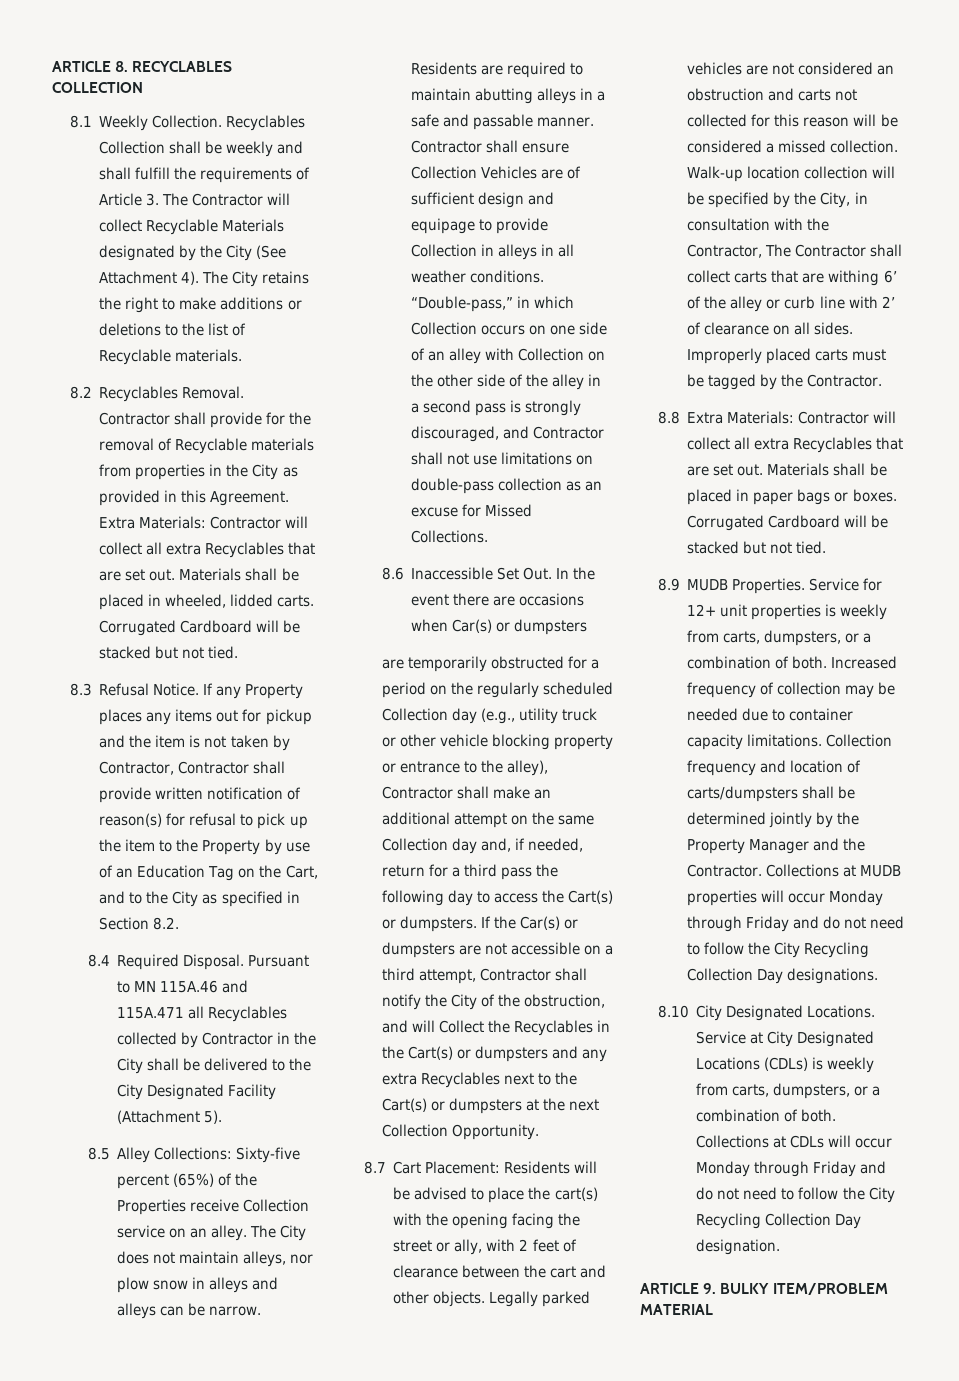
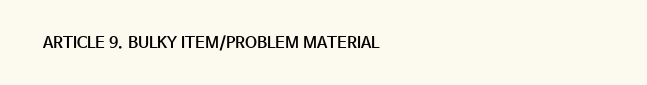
- ARTICLE 8. RECYCLABLES COLLECTION
- 8.1 Weekly Collection. Recyclables Collection shall be weekly and shall fulfill the requirements of Article 3. The Contractor will collect Recyclable Materials designated by the City (See Attachment 4). The City retains the right to make additions or deletions to the list of Recyclable materials.
- 8.2 Recyclables Removal. Contractor shall provide for the removal of Recyclable materials from properties in the City as provided in this Agreement. Extra Materials: Contractor will collect all extra Recyclables that are set out. Materials shall be placed in wheeled, lidded carts. Corrugated Cardboard will be stacked but not tied.
- 8.3 Refusal Notice. If any Property places any items out for pickup and the item is not taken by Contractor, Contractor shall provide written notification of reason(s) for refusal to pick up the item to the Property by use of an Education Tag on the Cart, and to the City as specified in Section 8.2.
- 8.4 Required Disposal. Pursuant to MN 115A.46 and 115A.471 all Recyclables collected by Contractor in the City shall be delivered to the City Designated Facility (Attachment 5).
- 8.5 Alley Collections: Sixty-five percent (65%) of the Properties receive Collection service on an alley. The City does not maintain alleys, nor plow snow in alleys and alleys can be narrow. Residents are required to maintain abutting alleys in a safe and passable manner. Contractor shall ensure Collection Vehicles are of sufficient design and equipage to provide Collection in alleys in all weather conditions. “Double-pass,” in which Collection occurs on one side of an alley with Collection on the other side of the alley in a second pass is strongly discouraged, and Contractor shall not use limitations on double-pass collection as an excuse for Missed Collections.
- 8.6 Inaccessible Set Out. In the event there are occasions when Car(s) or dumpsters
- are temporarily obstructed for a period on the regularly scheduled Collection day (e.g., utility truck or other vehicle blocking property or entrance to the alley), Contractor shall make an additional attempt on the same Collection day and, if needed, return for a third pass the following day to access the Cart(s) or dumpsters. If the Car(s) or dumpsters are not accessible on a third attempt, Contractor shall notify the City of the obstruction, and will Collect the Recyclables in the Cart(s) or dumpsters and any extra Recyclables next to the Cart(s) or dumpsters at the next Collection Opportunity.
- 8.7 Cart Placement: Residents will be advised to place the cart(s) with the opening facing the street or ally, with 2 feet of clearance between the cart and other objects. Legally parked vehicles are not considered an obstruction and carts not collected for this reason will be considered a missed collection. Walk-up location collection will be specified by the City, in consultation with the Contractor, The Contractor shall collect carts that are withing 6’ of the alley or curb line with 2’ of clearance on all sides. Improperly placed carts must be tagged by the Contractor.
- 8.8 Extra Materials: Contractor will collect all extra Recyclables that are set out. Materials shall be placed in paper bags or boxes. Corrugated Cardboard will be stacked but not tied.
- 8.9 MUDB Properties. Service for 12+ unit properties is weekly from carts, dumpsters, or a combination of both. Increased frequency of collection may be needed due to container capacity limitations. Collection frequency and location of carts/dumpsters shall be determined jointly by the Property Manager and the Contractor. Collections at MUDB properties will occur Monday through Friday and do not need to follow the City Recycling Collection Day designations.
- 8.10 City Designated Locations. Service at City Designated Locations (CDLs) is weekly from carts, dumpsters, or a combination of both. Collections at CDLs will occur Monday through Friday and do not need to follow the City Recycling Collection Day designation.

